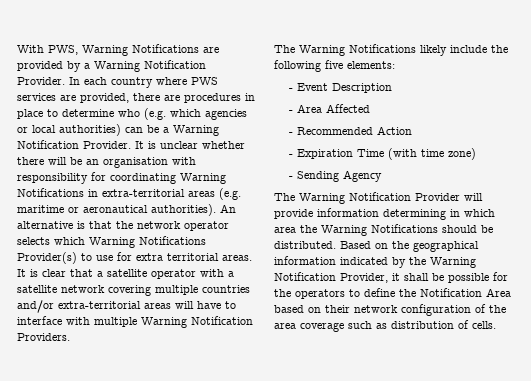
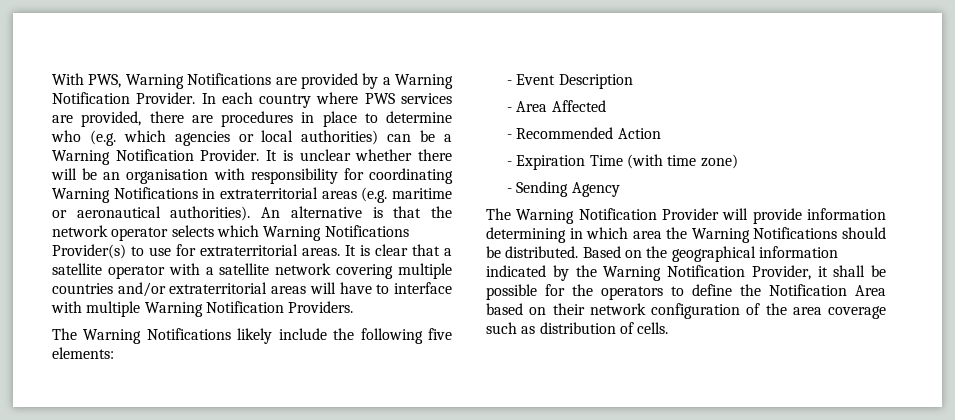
- It is unclear whether there will be an organisation with responsibility for coordinating Warning Notifications in extra-territorial areas (e.g. maritime or aeronautical authorities).
+ It is unclear whether there will be an organisation with responsibility for coordinating Warning Notifications in extraterritorial areas (e.g. maritime or aeronautical authorities).
- An alternative is that the network operator selects which Warning Notifications Provider(s) to use for extra territorial areas.
+ An alternative is that the network operator selects which Warning Notifications Provider(s) to use for extraterritorial areas.
- It is clear that a satellite operator with a satellite network covering multiple countries and/or extra-territorial areas will have to interface with multiple Warning Notification Providers.
+ It is clear that a satellite operator with a satellite network covering multiple countries and/or extraterritorial areas will have to interface with multiple Warning Notification Providers.

